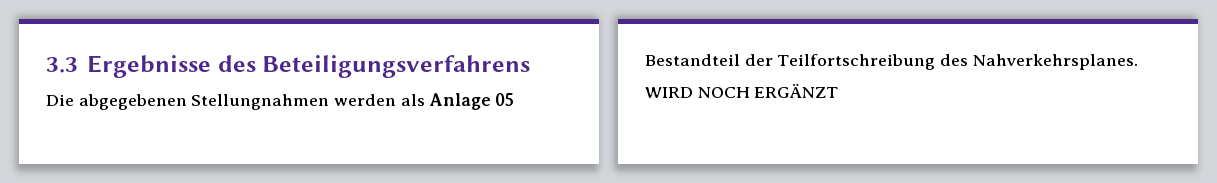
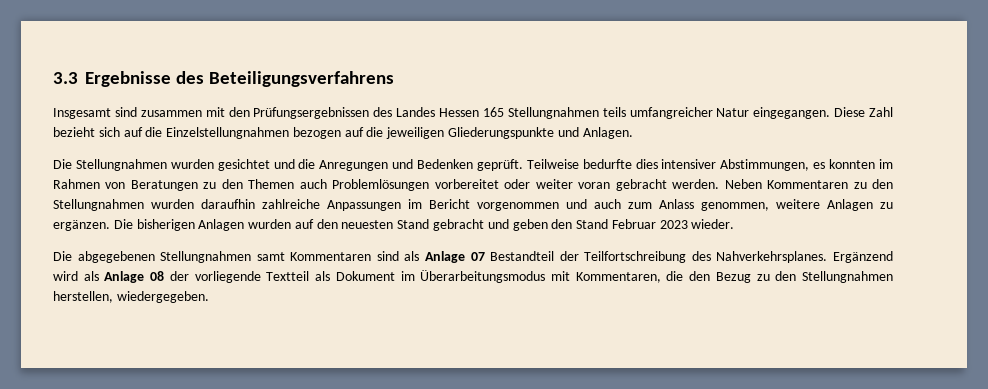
+ Insgesamt sind zusammen mit den Prüfungsergebnissen des Landes Hessen 165 Stellungnahmen teils umfangreicher Natur eingegangen. Diese Zahl bezieht sich auf die Einzelstellungnahmen bezogen auf die jeweiligen Gliederungspunkte und Anlagen.
+ Die Stellungnahmen wurden gesichtet und die Anregungen und Bedenken geprüft. Teilweise bedurfte dies intensiver Abstimmungen, es konnten im Rahmen von Beratungen zu den Themen auch Problemlösungen vorbereitet oder weiter voran gebracht werden. Neben Kommentaren zu den Stellungnahmen wurden daraufhin zahlreiche Anpassungen im Bericht vorgenommen und auch zum Anlass genommen, weitere Anlagen zu ergänzen. Die bisherigen Anlagen wurden auf den neuesten Stand gebracht und geben den Stand Februar 2023 wieder.
- Die abgegebenen Stellungnahmen werden als Anlage 05 Bestandteil der Teilfortschreibung des Nahverkehrsplanes.
- WIRD NOCH ERGÄNZT
+ Die abgegebenen Stellungnahmen samt Kommentaren sind als Anlage 07 Bestandteil der Teilfortschreibung des Nahverkehrsplanes. Ergänzend wird als Anlage 08 der vorliegende Textteil als Dokument im Überarbeitungsmodus mit Kommentaren, die den Bezug zu den Stellungnahmen herstellen, wiedergegeben.

